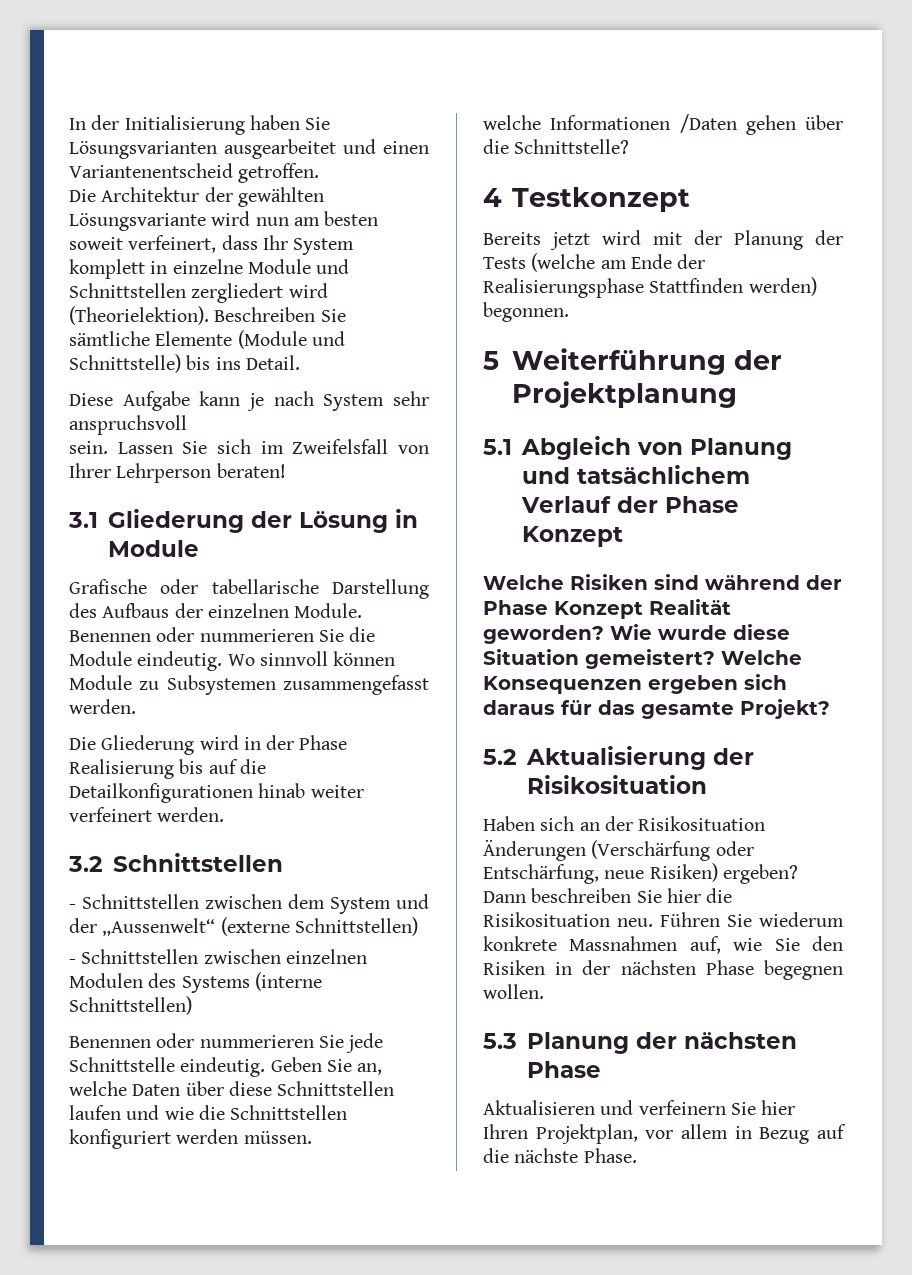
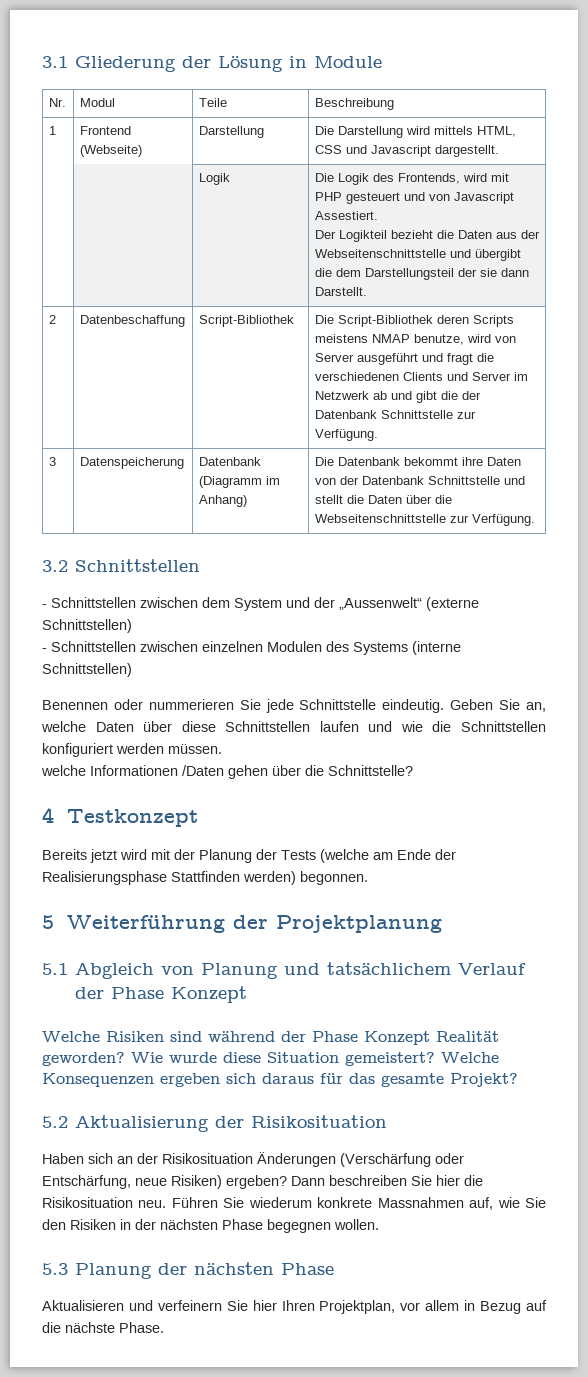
- In der Initialisierung haben Sie Lösungsvarianten ausgearbeitet und einen Variantenentscheid getroffen.
- Die Architektur der gewählten Lösungsvariante wird nun am besten soweit verfeinert, dass Ihr System komplett in einzelne Module und Schnittstellen zergliedert wird (Theorielektion). Beschreiben Sie sämtliche Elemente (Module und Schnittstelle) bis ins Detail.
- Diese Aufgabe kann je nach System sehr anspruchsvoll
- sein. Lassen Sie sich im Zweifelsfall von Ihrer Lehrperson beraten!
- Grafische oder tabellarische Darstellung des Aufbaus der einzelnen Module. Benennen oder nummerieren Sie die Module eindeutig. Wo sinnvoll können Module zu Subsystemen zusammengefasst werden.
- Die Gliederung wird in der Phase Realisierung bis auf die Detailkonfigurationen hinab weiter verfeinert werden.
+ Nr. | Modul | Teile | Beschreibung
+ 1 | Frontend (Webseite) | Darstellung | Die Darstellung wird mittels HTML, CSS und Javascript dargestellt.
+ | | Logik | Die Logik des Frontends, wird mit PHP gesteuert und von Javascript Assestiert.
+ Der Logikteil bezieht die Daten aus der Webseitenschnittstelle und übergibt die dem Darstellungsteil der sie dann Darstellt.
+ 2 | Datenbeschaffung | Script-Bibliothek | Die Script-Bibliothek deren Scripts meistens NMAP benutze, wird von Server ausgeführt und fragt die verschiedenen Clients und Server im Netzwerk ab und gibt die der Datenbank Schnittstelle zur Verfügung.
+ 3 | Datenspeicherung | Datenbank (Diagramm im Anhang) | Die Datenbank bekommt ihre Daten von der Datenbank Schnittstelle und stellt die Daten über die Webseitenschnittstelle zur Verfügung.

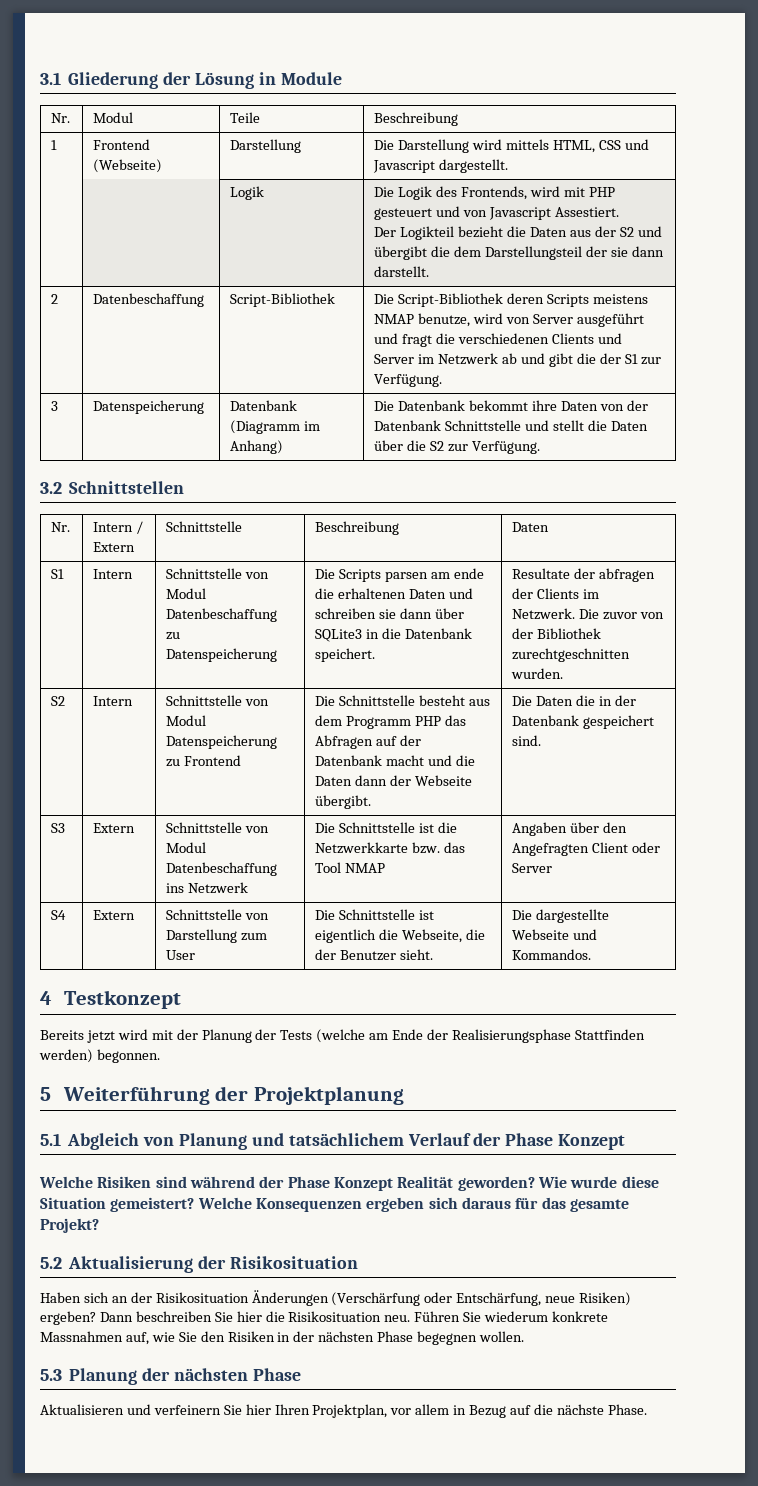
  | | Logik | Die Logik des Frontends, wird mit PHP gesteuert und von Javascript Assestiert.
- Der Logikteil bezieht die Daten aus der Webseitenschnittstelle und übergibt die dem Darstellungsteil der sie dann Darstellt.
+ Der Logikteil bezieht die Daten aus der S2 und übergibt die dem Darstellungsteil der sie dann darstellt.
- 2 | Datenbeschaffung | Script-Bibliothek | Die Script-Bibliothek deren Scripts meistens NMAP benutze, wird von Server ausgeführt und fragt die verschiedenen Clients und Server im Netzwerk ab und gibt die der Datenbank Schnittstelle zur Verfügung.
+ 2 | Datenbeschaffung | Script-Bibliothek | Die Script-Bibliothek deren Scripts meistens NMAP benutze, wird von Server ausgeführt und fragt die verschiedenen Clients und Server im Netzwerk ab und gibt die der S1 zur Verfügung.
- 3 | Datenspeicherung | Datenbank (Diagramm im Anhang) | Die Datenbank bekommt ihre Daten von der Datenbank Schnittstelle und stellt die Daten über die Webseitenschnittstelle zur Verfügung.
+ 3 | Datenspeicherung | Datenbank (Diagramm im Anhang) | Die Datenbank bekommt ihre Daten von der Datenbank Schnittstelle und stellt die Daten über die S2 zur Verfügung.
- - Schnittstellen zwischen dem System und der „Aussenwelt“ (externe Schnittstellen)
- - Schnittstellen zwischen einzelnen Modulen des Systems (interne Schnittstellen)
- Benennen oder nummerieren Sie jede Schnittstelle eindeutig. Geben Sie an, welche Daten über diese Schnittstellen laufen und wie die Schnittstellen konfiguriert werden müssen.
- welche Informationen /Daten gehen über die Schnittstelle?
+ Nr. | Intern / Extern | Schnittstelle | Beschreibung | Daten
+ S1 | Intern | Schnittstelle von Modul Datenbeschaffung zu Datenspeicherung | Die Scripts parsen am ende die erhaltenen Daten und schreiben sie dann über SQLite3 in die Datenbank speichert. | Resultate der abfragen der Clients im Netzwerk. Die zuvor von der Bibliothek zurechtgeschnitten wurden.
+ S2 | Intern | Schnittstelle von Modul Datenspeicherung zu Frontend | Die Schnittstelle besteht aus dem Programm PHP das Abfragen auf der Datenbank macht und die Daten dann der Webseite übergibt. | Die Daten die in der Datenbank gespeichert sind.
+ S3 | Extern | Schnittstelle von Modul Datenbeschaffung ins Netzwerk | Die Schnittstelle ist die Netzwerkkarte bzw. das Tool NMAP | Angaben über den Angefragten Client oder Server
+ S4 | Extern | Schnittstelle von Darstellung zum User | Die Schnittstelle ist eigentlich die Webseite, die der Benutzer sieht. | Die dargestellte Webseite und Kommandos.

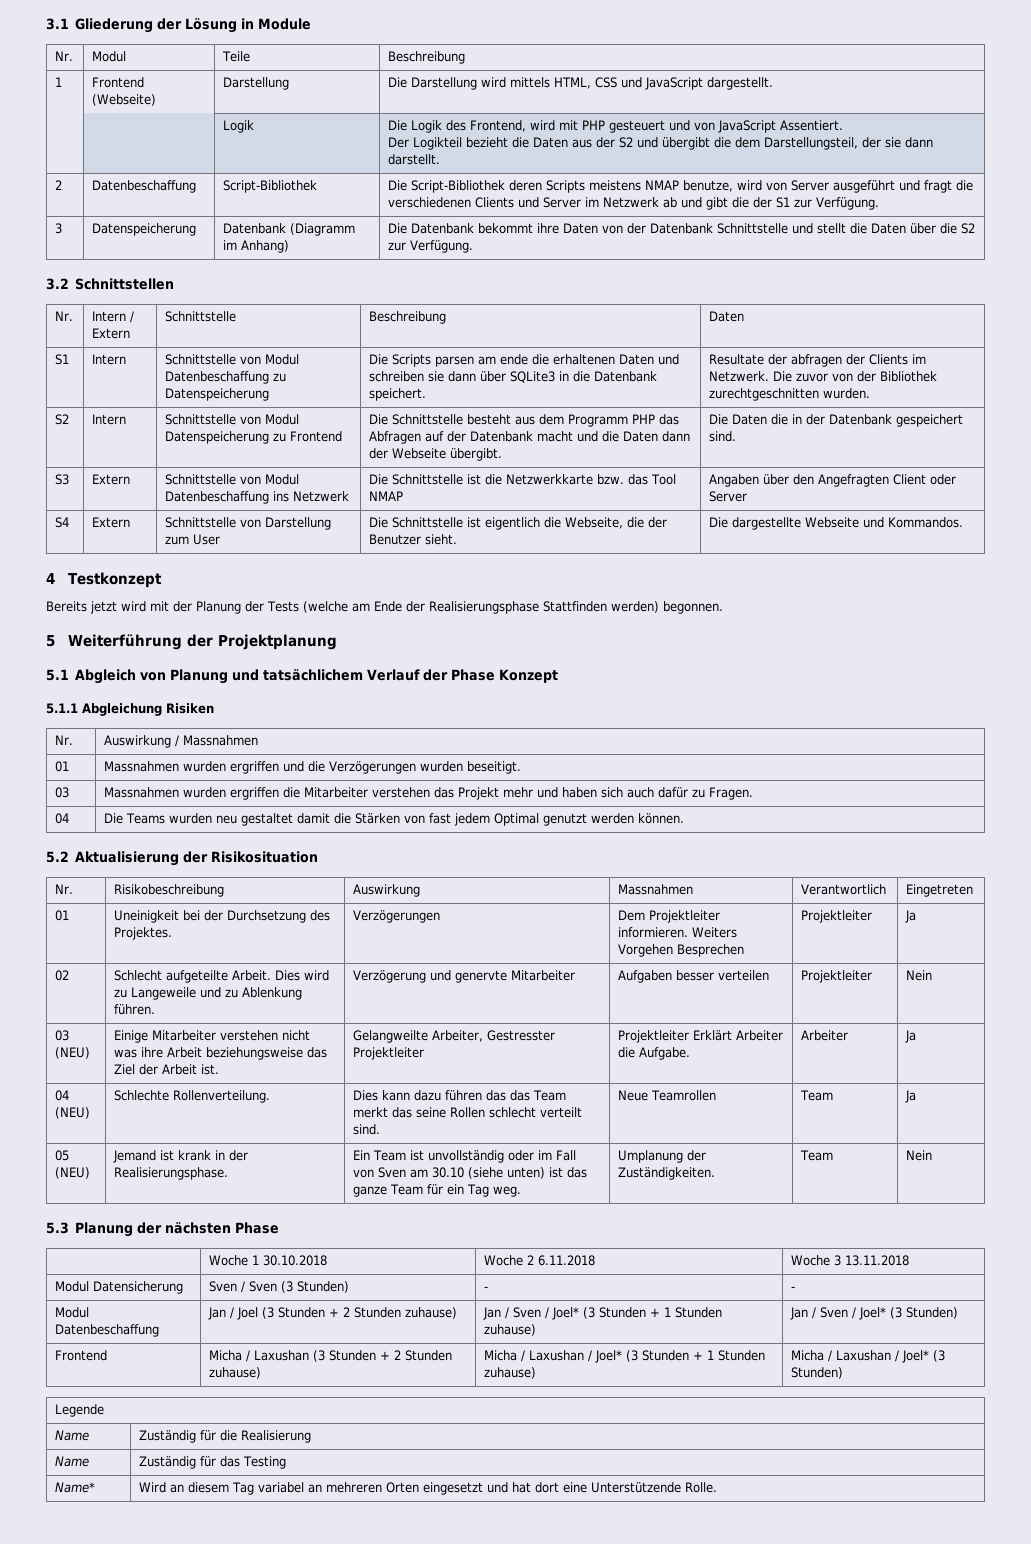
- 1 | Frontend (Webseite) | Darstellung | Die Darstellung wird mittels HTML, CSS und Javascript dargestellt.
+ 1 | Frontend (Webseite) | Darstellung | Die Darstellung wird mittels HTML, CSS und JavaScript dargestellt.
- | | Logik | Die Logik des Frontends, wird mit PHP gesteuert und von Javascript Assestiert.
- Der Logikteil bezieht die Daten aus der S2 und übergibt die dem Darstellungsteil der sie dann darstellt.
+ | | Logik | Die Logik des Frontend, wird mit PHP gesteuert und von JavaScript Assentiert.
+ Der Logikteil bezieht die Daten aus der S2 und übergibt die dem Darstellungsteil, der sie dann darstellt.
- Welche Risiken sind während der Phase Konzept Realität geworden? Wie wurde diese Situation gemeistert? Welche Konsequenzen ergeben sich daraus für das gesamte Projekt?
+ 5.1.1 Abgleichung Risiken
+ Nr. | Auswirkung / Massnahmen
+ 01 | Massnahmen wurden ergriffen und die Verzögerungen wurden beseitigt.
+ 03 | Massnahmen wurden ergriffen die Mitarbeiter verstehen das Projekt mehr und haben sich auch dafür zu Fragen.
+ 04 | Die Teams wurden neu gestaltet damit die Stärken von fast jedem Optimal genutzt werden können.
  5.2 Aktualisierung der Risikosituation
- Haben sich an der Risikosituation Änderungen (Verschärfung oder Entschärfung, neue Risiken) ergeben? Dann beschreiben Sie hier die Risikosituation neu. Führen Sie wiederum konkrete Massnahmen auf, wie Sie den Risiken in der nächsten Phase begegnen wollen.
+ Nr. | Risikobeschreibung | Auswirkung | Massnahmen | Verantwortlich | Eingetreten
+ 01 | Uneinigkeit bei der Durchsetzung des Projektes. | Verzögerungen | Dem Projektleiter informieren. Weiters Vorgehen Besprechen | Projektleiter | Ja
+ 02 | Schlecht aufgeteilte Arbeit. Dies wird zu Langeweile und zu Ablenkung führen. | Verzögerung und genervte Mitarbeiter | Aufgaben besser verteilen | Projektleiter | Nein
+ 03 (NEU) | Einige Mitarbeiter verstehen nicht was ihre Arbeit beziehungsweise das Ziel der Arbeit ist. | Gelangweilte Arbeiter, Gestresster Projektleiter | Projektleiter Erklärt Arbeiter die Aufgabe. | Arbeiter | Ja
+ 04 (NEU) | Schlechte Rollenverteilung. | Dies kann dazu führen das das Team merkt das seine Rollen schlecht verteilt sind. | Neue Teamrollen | Team | Ja
+ 05 (NEU) | Jemand ist krank in der Realisierungsphase. | Ein Team ist unvollständig oder im Fall von Sven am 30.10 (siehe unten) ist das ganze Team für ein Tag weg. | Umplanung der Zuständigkeiten. | Team | Nein
- Aktualisieren und verfeinern Sie hier Ihren Projektplan, vor allem in Bezug auf die nächste Phase.
+ | Woche 1 30.10.2018 | Woche 2 6.11.2018 | Woche 3 13.11.2018
+ Modul Datensicherung | Sven / Sven (3 Stunden) | - | -
+ Modul Datenbeschaffung | Jan / Joel (3 Stunden + 2 Stunden zuhause) | Jan / Sven / Joel* (3 Stunden + 1 Stunden zuhause) | Jan / Sven / Joel* (3 Stunden)
+ Frontend | Micha / Laxushan (3 Stunden + 2 Stunden zuhause) | Micha / Laxushan / Joel* (3 Stunden + 1 Stunden zuhause) | Micha / Laxushan / Joel* (3 Stunden)
+ Legende
+ Name | Zuständig für die Realisierung
+ Name | Zuständig für das Testing
+ Name* | Wird an diesem Tag variabel an mehreren Orten eingesetzt und hat dort eine Unterstützende Rolle.

